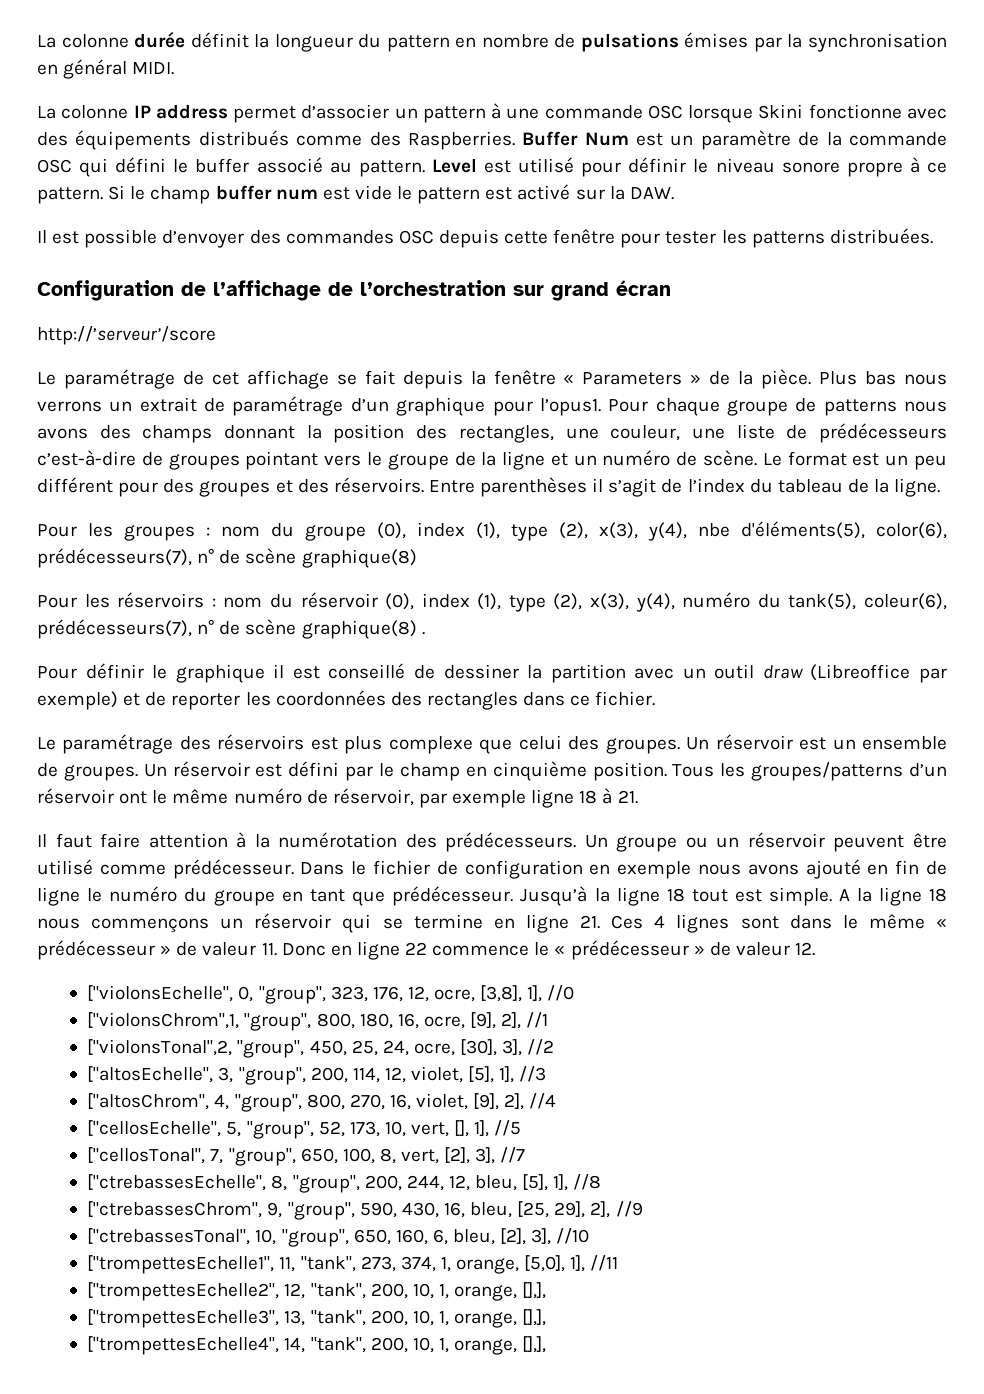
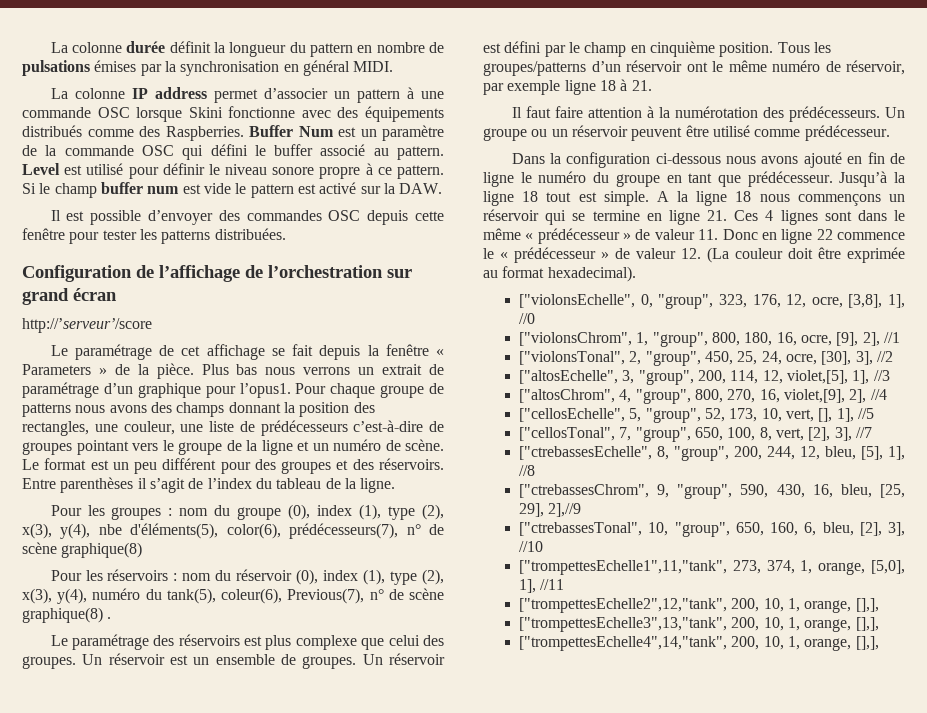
- Pour les réservoirs : nom du réservoir (0), index (1), type (2), x(3), y(4), numéro du tank(5), coleur(6), prédécesseurs(7), n° de scène graphique(8) .
+ Pour les réservoirs : nom du réservoir (0), index (1), type (2), x(3), y(4), numéro du tank(5), coleur(6), Previous(7), n° de scène graphique(8) .
- Pour définir le graphique il est conseillé de dessiner la partition avec un outil draw (Libreoffice par exemple) et de reporter les coordonnées des rectangles dans ce fichier.
- Un groupe ou un réservoir peuvent être utilisé comme prédécesseur. Dans le fichier de configuration en exemple nous avons ajouté en fin de ligne le numéro du groupe en tant que prédécesseur.
+ Un groupe ou un réservoir peuvent être utilisé comme prédécesseur.
+ Dans la configuration ci-dessous nous avons ajouté en fin de ligne le numéro du groupe en tant que prédécesseur.
- A la ligne 18 nous commençons un réservoir qui se termine en ligne 21. Ces 4 lignes sont dans le même « prédécesseur » de valeur 11. Donc en ligne 22 commence le « prédécesseur » de valeur 12.
+ A la ligne 18 nous commençons un réservoir qui se termine en ligne 21. Ces 4 lignes sont dans le même « prédécesseur » de valeur 11. Donc en ligne 22 commence le « prédécesseur » de valeur 12. (La couleur doit être exprimée au format hexadecimal).
- ["violonsChrom",1, "group", 800, 180, 16, ocre, [9], 2], //1
+ ["violonsChrom", 1, "group", 800, 180, 16, ocre, [9], 2], //1
- ["violonsTonal",2, "group", 450, 25, 24, ocre, [30], 3], //2
+ ["violonsTonal", 2, "group", 450, 25, 24, ocre, [30], 3], //2
- ["altosEchelle", 3, "group", 200, 114, 12, violet, [5], 1], //3
+ ["altosEchelle", 3, "group", 200, 114, 12, violet,[5], 1], //3
- ["altosChrom", 4, "group", 800, 270, 16, violet, [9], 2], //4
+ ["altosChrom", 4, "group", 800, 270, 16, violet,[9], 2], //4
- ["ctrebassesChrom", 9, "group", 590, 430, 16, bleu, [25, 29], 2], //9
+ ["ctrebassesChrom", 9, "group", 590, 430, 16, bleu, [25, 29], 2],//9
- ["trompettesEchelle1", 11, "tank", 273, 374, 1, orange, [5,0], 1], //11
+ ["trompettesEchelle1",11,"tank", 273, 374, 1, orange, [5,0], 1], //11
- ["trompettesEchelle2", 12, "tank", 200, 10, 1, orange, [],],
- ["trompettesEchelle3", 13, "tank", 200, 10, 1, orange, [],],
- ["trompettesEchelle4", 14, "tank", 200, 10, 1, orange, [],],
+ ["trompettesEchelle2",12,"tank", 200, 10, 1, orange, [],],
+ ["trompettesEchelle3",13,"tank", 200, 10, 1, orange, [],],
+ ["trompettesEchelle4",14,"tank", 200, 10, 1, orange, [],],

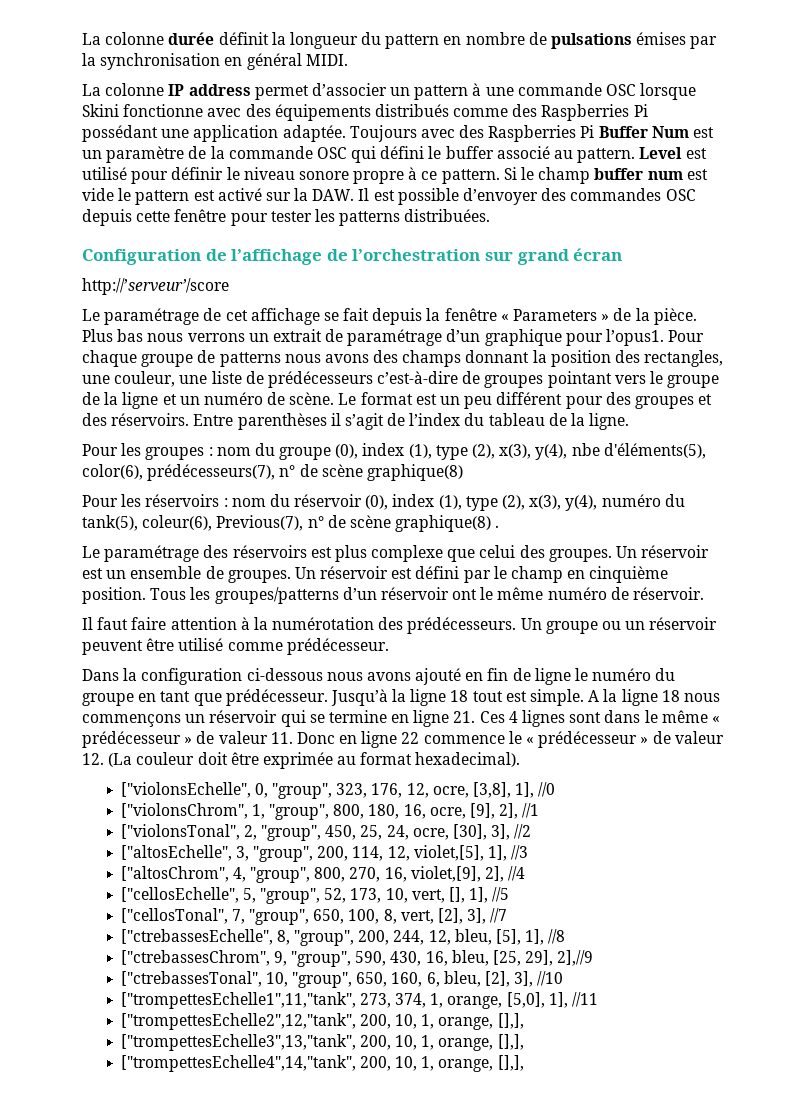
- La colonne IP address permet d’associer un pattern à une commande OSC lorsque Skini fonctionne avec des équipements distribués comme des Raspberries. Buffer Num est un paramètre de la commande OSC qui défini le buffer associé au pattern.
+ La colonne IP address permet d’associer un pattern à une commande OSC lorsque Skini fonctionne avec des équipements distribués comme des Raspberries Pi possédant une application adaptée. Toujours avec des Raspberries Pi Buffer Num est un paramètre de la commande OSC qui défini le buffer associé au pattern.
- Si le champ buffer num est vide le pattern est activé sur la DAW.
- Il est possible d’envoyer des commandes OSC depuis cette fenêtre pour tester les patterns distribuées.
+ Si le champ buffer num est vide le pattern est activé sur la DAW. Il est possible d’envoyer des commandes OSC depuis cette fenêtre pour tester les patterns distribuées.
- Tous les groupes/patterns d’un réservoir ont le même numéro de réservoir, par exemple ligne 18 à 21.
+ Tous les groupes/patterns d’un réservoir ont le même numéro de réservoir.

